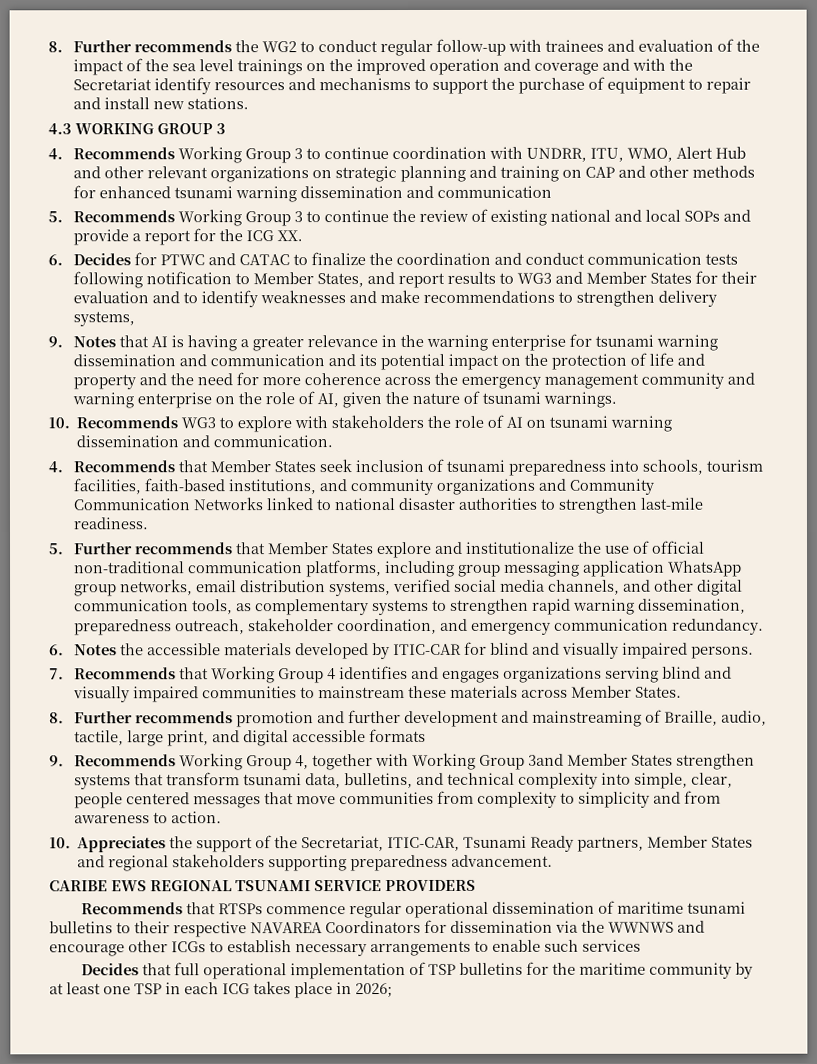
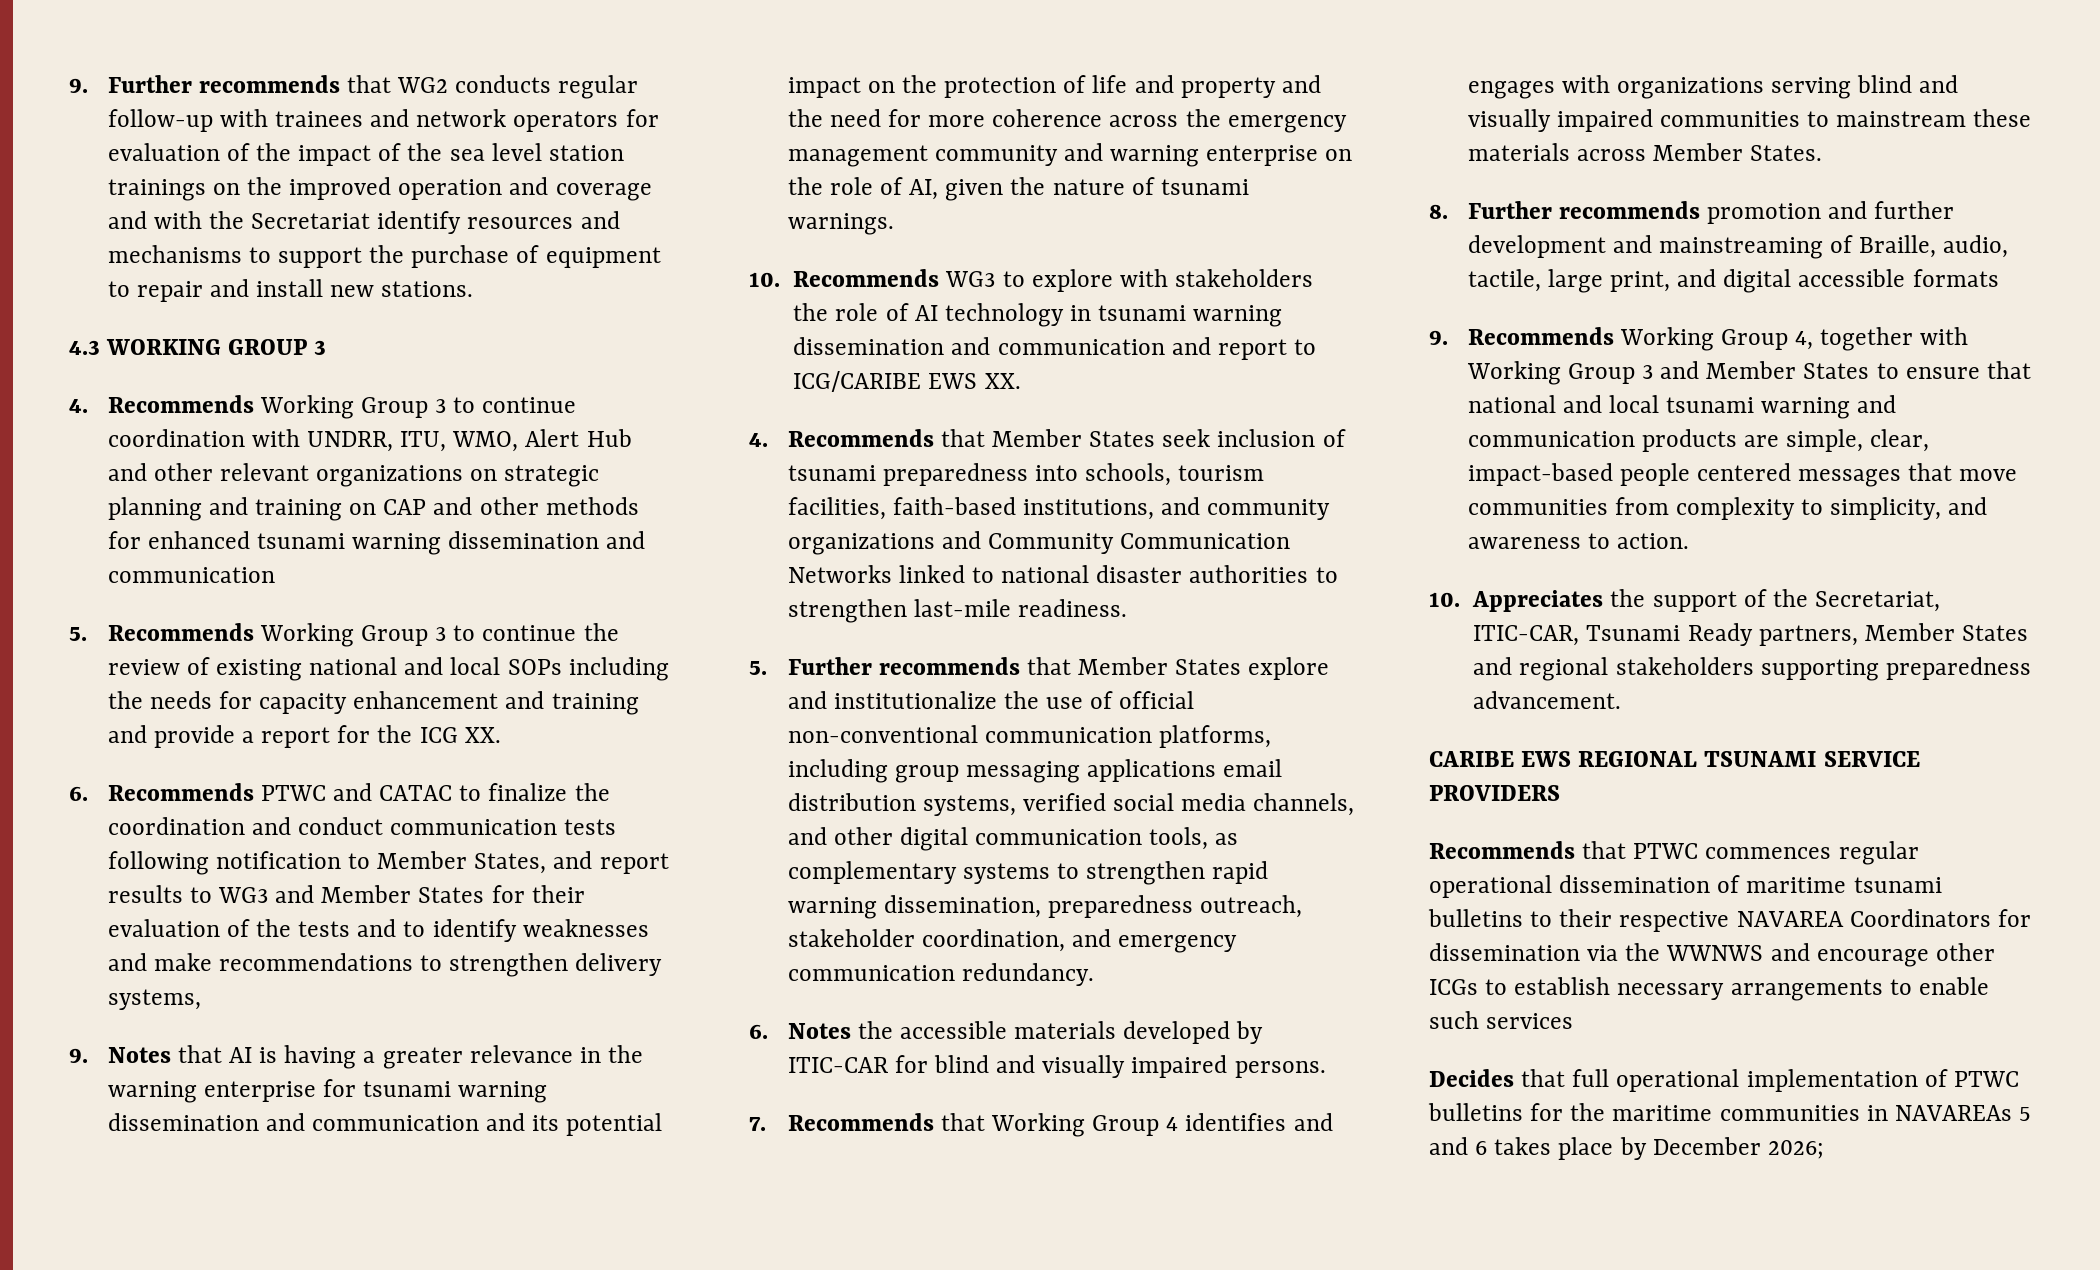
- 8. Further recommends the WG2 to conduct regular follow-up with trainees and evaluation of the impact of the sea level trainings on the improved operation and coverage and with the Secretariat identify resources and mechanisms to support the purchase of equipment to repair and install new stations.
+ 9. Further recommends that WG2 conducts regular follow-up with trainees and network operators for evaluation of the impact of the sea level station trainings on the improved operation and coverage and with the Secretariat identify resources and mechanisms to support the purchase of equipment to repair and install new stations.
- 5. Recommends Working Group 3 to continue the review of existing national and local SOPs and provide a report for the ICG XX.
+ 5. Recommends Working Group 3 to continue the review of existing national and local SOPs including the needs for capacity enhancement and training and provide a report for the ICG XX.
- 6. Decides for PTWC and CATAC to finalize the coordination and conduct communication tests following notification to Member States, and report results to WG3 and Member States for their evaluation and to identify weaknesses and make recommendations to strengthen delivery systems,
+ 6. Recommends PTWC and CATAC to finalize the coordination and conduct communication tests following notification to Member States, and report results to WG3 and Member States for their evaluation of the tests and to identify weaknesses and make recommendations to strengthen delivery systems,
- 10. Recommends WG3 to explore with stakeholders the role of AI on tsunami warning dissemination and communication.
+ 10. Recommends WG3 to explore with stakeholders the role of AI technology in tsunami warning dissemination and communication and report to ICG/CARIBE EWS XX.
- 5. Further recommends that Member States explore and institutionalize the use of official non-traditional communication platforms, including group messaging application WhatsApp group networks, email distribution systems, verified social media channels, and other digital communication tools, as complementary systems to strengthen rapid warning dissemination, preparedness outreach, stakeholder coordination, and emergency communication redundancy.
+ 5. Further recommends that Member States explore and institutionalize the use of official non-conventional communication platforms, including group messaging applications email distribution systems, verified social media channels, and other digital communication tools, as complementary systems to strengthen rapid warning dissemination, preparedness outreach, stakeholder coordination, and emergency communication redundancy.
- 7. Recommends that Working Group 4 identifies and engages organizations serving blind and visually impaired communities to mainstream these materials across Member States.
+ 7. Recommends that Working Group 4 identifies and engages with organizations serving blind and visually impaired communities to mainstream these materials across Member States.
- 9. Recommends Working Group 4, together with Working Group 3and Member States strengthen systems that transform tsunami data, bulletins, and technical complexity into simple, clear, people centered messages that move communities from complexity to simplicity and from awareness to action.
+ 9. Recommends Working Group 4, together with Working Group 3 and Member States to ensure that national and local tsunami warning and communication products are simple, clear, impact-based people centered messages that move communities from complexity to simplicity, and awareness to action.
- Recommends that RTSPs commence regular operational dissemination of maritime tsunami bulletins to their respective NAVAREA Coordinators for dissemination via the WWNWS and encourage other ICGs to establish necessary arrangements to enable such services
+ Recommends that PTWC commences regular operational dissemination of maritime tsunami bulletins to their respective NAVAREA Coordinators for dissemination via the WWNWS and encourage other ICGs to establish necessary arrangements to enable such services
- Decides that full operational implementation of TSP bulletins for the maritime community by at least one TSP in each ICG takes place in 2026;
+ Decides that full operational implementation of PTWC bulletins for the maritime communities in NAVAREAs 5 and 6 takes place by December 2026;

